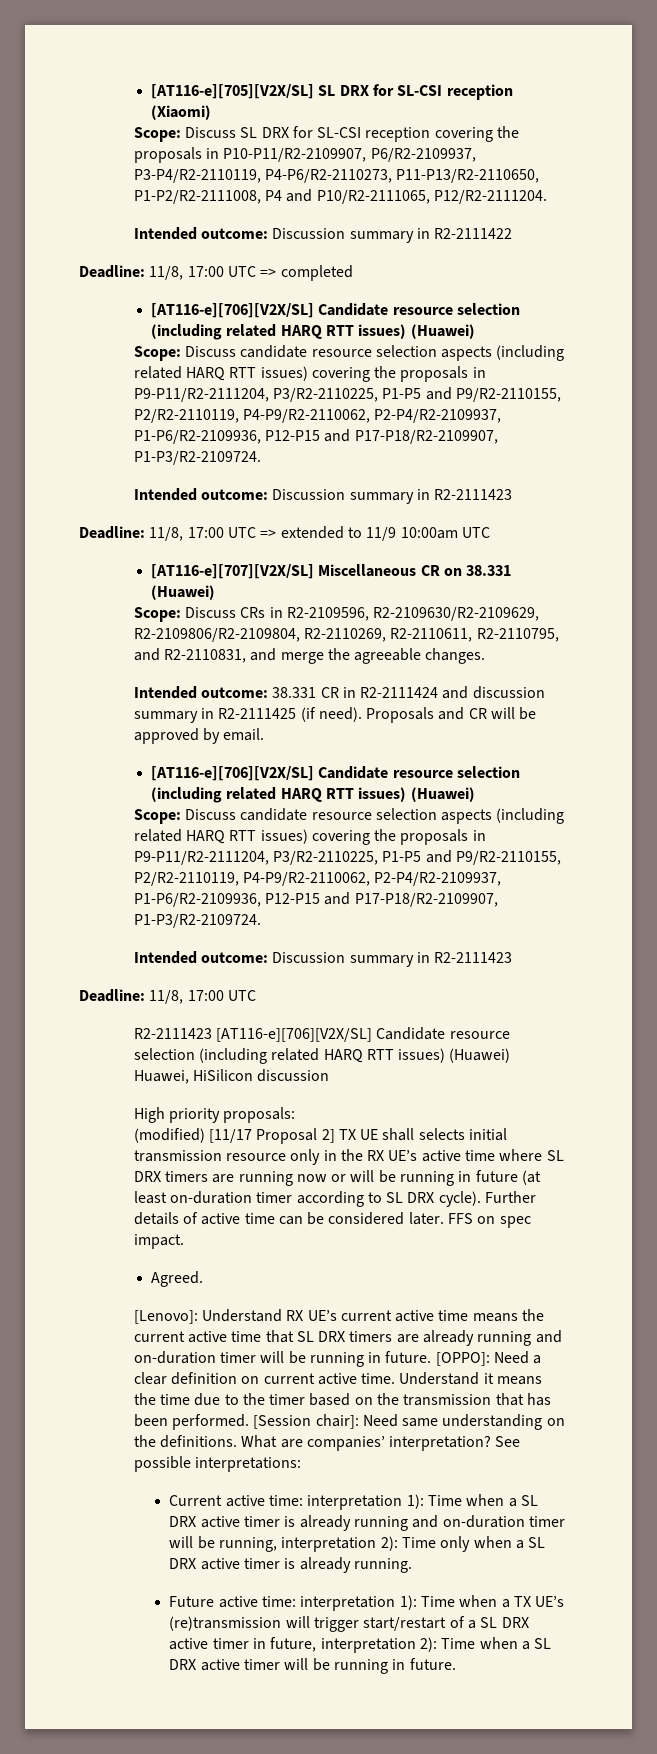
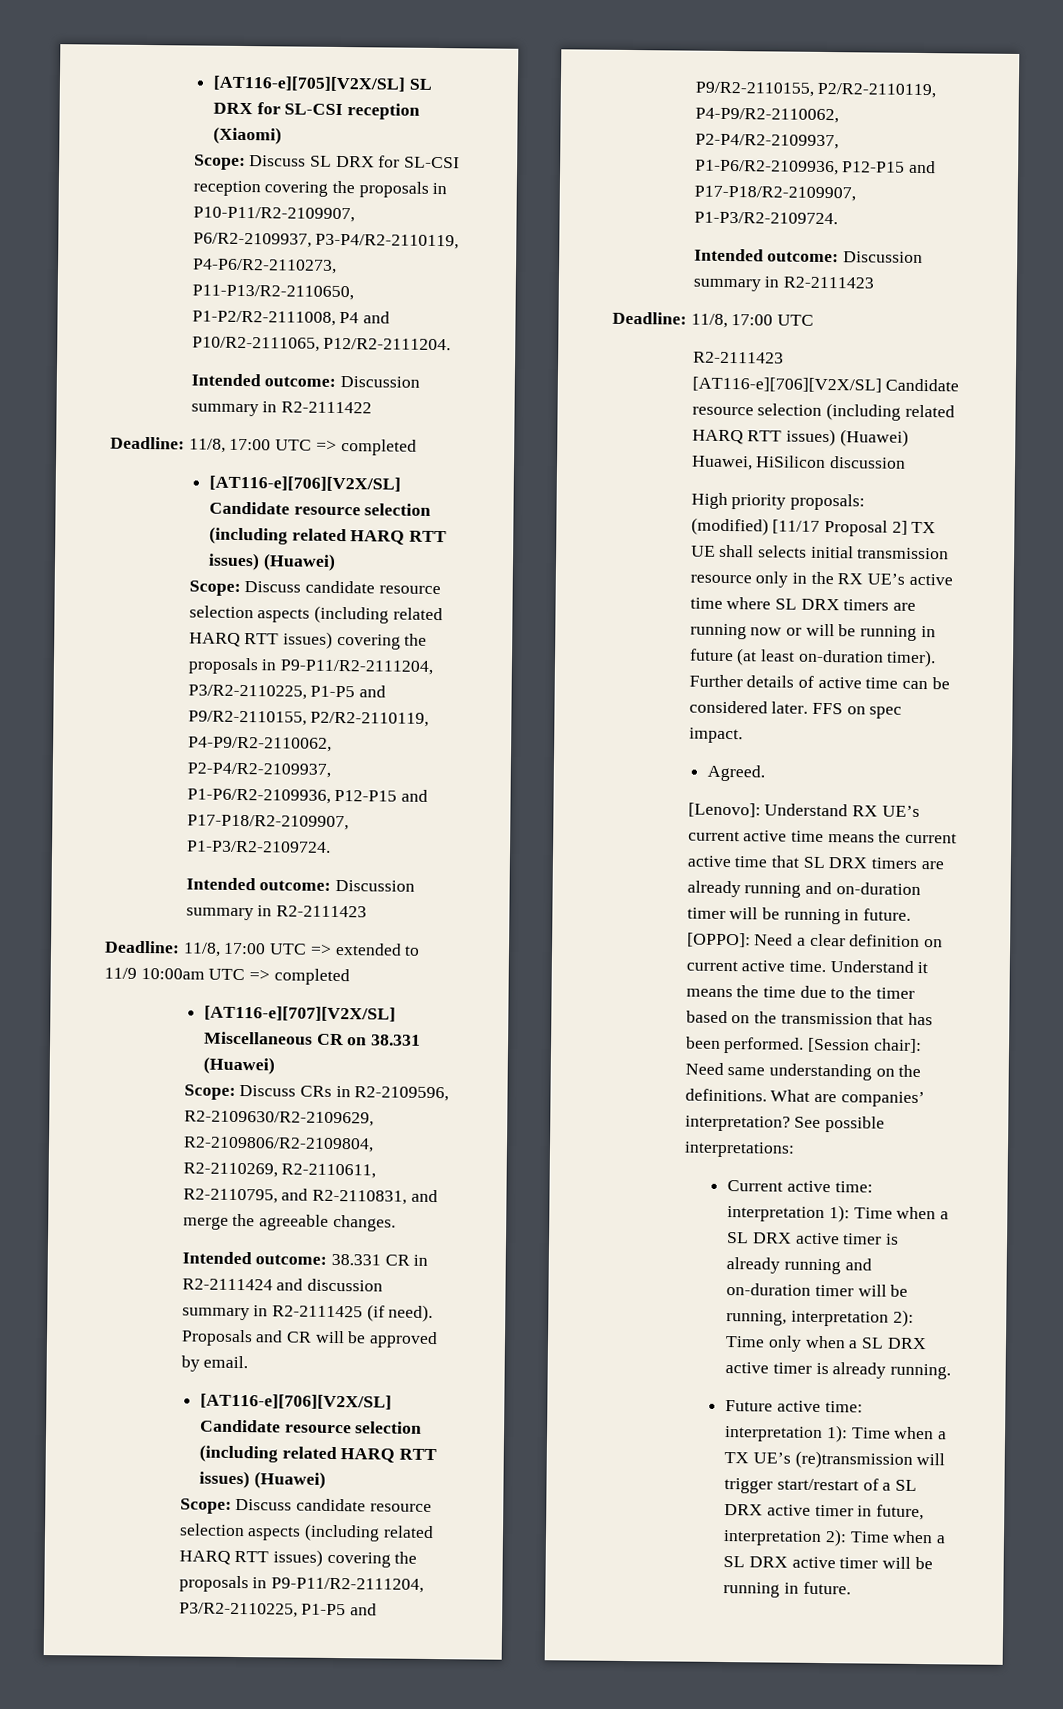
- Deadline: 11/8, 17:00 UTC => extended to 11/9 10:00am UTC
+ Deadline: 11/8, 17:00 UTC => extended to 11/9 10:00am UTC => completed
- (modified) [11/17 Proposal 2] TX UE shall selects initial transmission resource only in the RX UE’s active time where SL DRX timers are running now or will be running in future (at least on-duration timer according to SL DRX cycle).
+ (modified) [11/17 Proposal 2] TX UE shall selects initial transmission resource only in the RX UE’s active time where SL DRX timers are running now or will be running in future (at least on-duration timer).

